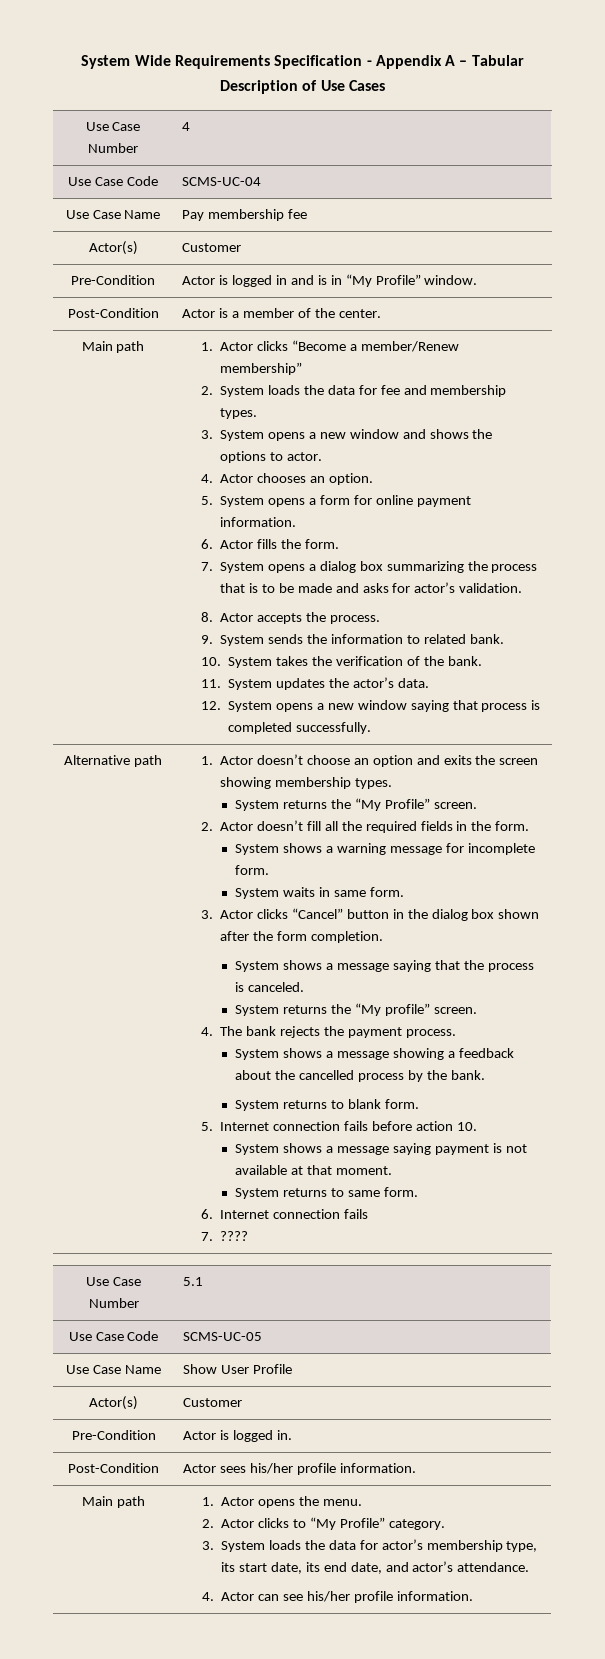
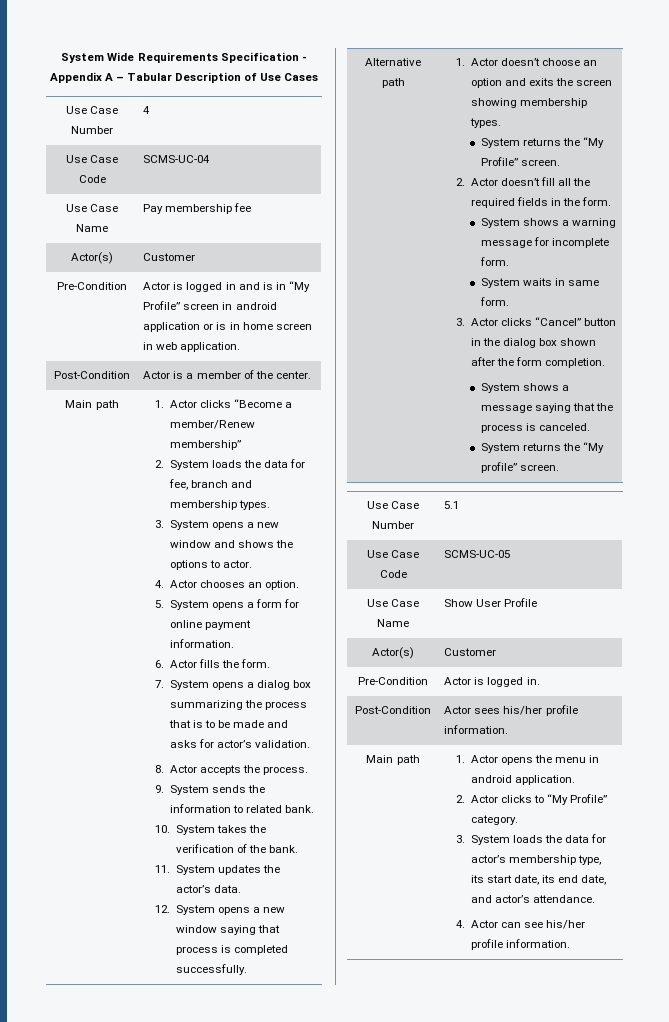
- Pre-Condition | Actor is logged in and is in “My Profile” window.
+ Pre-Condition | Actor is logged in and is in “My Profile” screen in android application or is in home screen in web application.
- 2. System loads the data for fee and membership types.
+ 2. System loads the data for fee, branch and membership types.
- 4. The bank rejects the payment process.
- System shows a message showing a feedback about the cancelled process by the bank.
- System returns to blank form.
- 5. Internet connection fails before action 10.
- System shows a message saying payment is not available at that moment.
- System returns to same form.
- 6. Internet connection fails
- 7. ????
- 1. Actor opens the menu.
+ 1. Actor opens the menu in android application.

